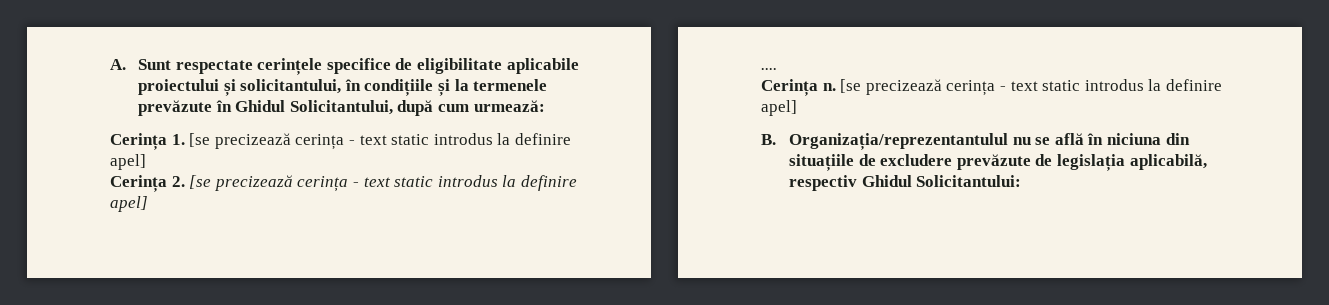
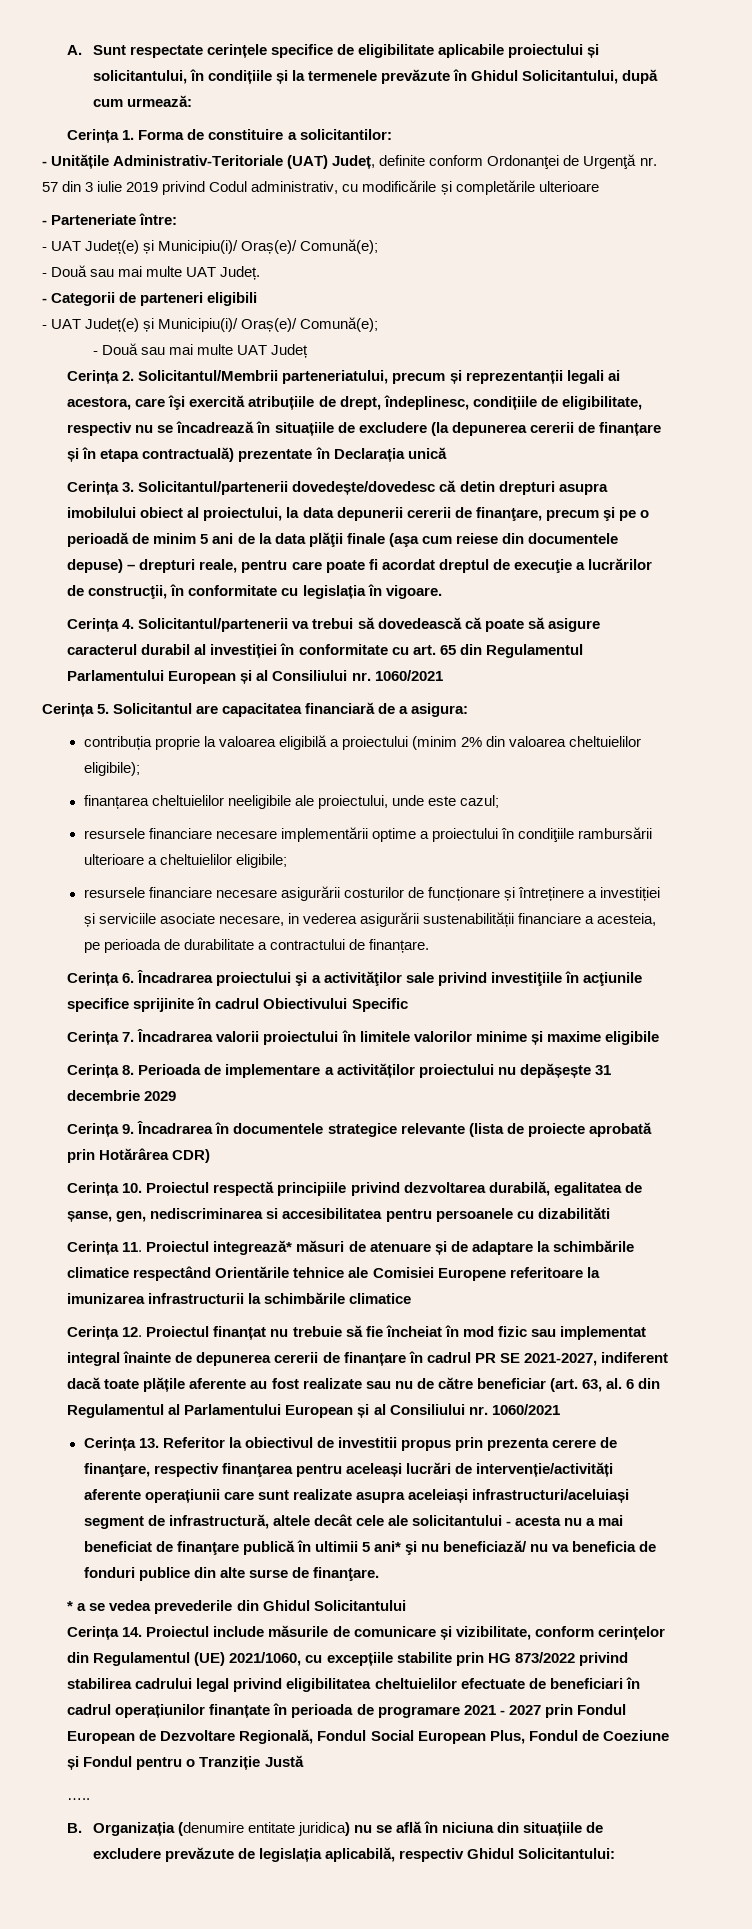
- Cerința 1. [se precizează cerința - text static introdus la definire apel]
- Cerința 2. [se precizează cerința - text static introdus la definire apel]
- ....
- Cerința n. [se precizează cerința - text static introdus la definire apel]
- B. Organizația/reprezentantulul nu se află în niciuna din situațiile de excludere prevăzute de legislația aplicabilă, respectiv Ghidul Solicitantului:
+ Cerința 1. Forma de constituire a solicitantilor:
+ - Unitățile Administrativ-Teritoriale (UAT) Județ, definite conform Ordonanţei de Urgenţă nr. 57 din 3 iulie 2019 privind Codul administrativ, cu modificările și completările ulterioare
+ - Parteneriate între:
+ - UAT Județ(e) și Municipiu(i)/ Oraș(e)/ Comună(e);
+ - Două sau mai multe UAT Județ.
+ - Categorii de parteneri eligibili
+ - UAT Județ(e) și Municipiu(i)/ Oraș(e)/ Comună(e);
+ - Două sau mai multe UAT Județ
+ Cerința 2. Solicitantul/Membrii parteneriatului, precum și reprezentanții legali ai acestora, care îşi exercită atribuțiile de drept, îndeplinesc, condițiile de eligibilitate, respectiv nu se încadrează în situațiile de excludere (la depunerea cererii de finanțare și în etapa contractuală) prezentate în Declarația unică
+ Cerința 3. Solicitantul/partenerii dovedește/dovedesc că detin drepturi asupra imobilului obiect al proiectului, la data depunerii cererii de finanţare, precum şi pe o perioadă de minim 5 ani de la data plăţii finale (aşa cum reiese din documentele depuse) – drepturi reale, pentru care poate fi acordat dreptul de execuţie a lucrărilor de construcţii, în conformitate cu legislația în vigoare.
+ Cerința 4. Solicitantul/partenerii va trebui să dovedească că poate să asigure caracterul durabil al investiției în conformitate cu art. 65 din Regulamentul Parlamentului European și al Consiliului nr. 1060/2021
+ Cerința 5. Solicitantul are capacitatea financiară de a asigura:
+ contribuția proprie la valoarea eligibilă a proiectului (minim 2% din valoarea cheltuielilor eligibile);
+ finanțarea cheltuielilor neeligibile ale proiectului, unde este cazul;
+ resursele financiare necesare implementării optime a proiectului în condiţiile rambursării ulterioare a cheltuielilor eligibile;
+ resursele financiare necesare asigurării costurilor de funcționare și întreținere a investiției și serviciile asociate necesare, in vederea asigurării sustenabilității financiare a acesteia, pe perioada de durabilitate a contractului de finanțare.
+ Cerința 6. Încadrarea proiectului şi a activităţilor sale privind investiţiile în acţiunile specifice sprijinite în cadrul Obiectivului Specific
+ Cerința 7. Încadrarea valorii proiectului în limitele valorilor minime și maxime eligibile
+ Cerința 8. Perioada de implementare a activităților proiectului nu depășește 31 decembrie 2029
+ Cerința 9. Încadrarea în documentele strategice relevante (lista de proiecte aprobată prin Hotărârea CDR)
+ Cerința 10. Proiectul respectă principiile privind dezvoltarea durabilă, egalitatea de șanse, gen, nediscriminarea si accesibilitatea pentru persoanele cu dizabilităti
+ Cerința 11. Proiectul integrează* măsuri de atenuare și de adaptare la schimbările climatice respectând Orientările tehnice ale Comisiei Europene referitoare la imunizarea infrastructurii la schimbările climatice
+ Cerința 12. Proiectul finanțat nu trebuie să fie încheiat în mod fizic sau implementat integral înainte de depunerea cererii de finanțare în cadrul PR SE 2021-2027, indiferent dacă toate plățile aferente au fost realizate sau nu de către beneficiar (art. 63, al. 6 din Regulamentul al Parlamentului European și al Consiliului nr. 1060/2021
+ Cerința 13. Referitor la obiectivul de investitii propus prin prezenta cerere de finanţare, respectiv finanţarea pentru aceleași lucrări de intervenție/activități aferente operațiunii care sunt realizate asupra aceleiași infrastructuri/aceluiași segment de infrastructură, altele decât cele ale solicitantului - acesta nu a mai beneficiat de finanţare publică în ultimii 5 ani* şi nu beneficiază/ nu va beneficia de fonduri publice din alte surse de finanţare.
+ * a se vedea prevederile din Ghidul Solicitantului
+ Cerința 14. Proiectul include măsurile de comunicare și vizibilitate, conform cerințelor din Regulamentul (UE) 2021/1060, cu excepțiile stabilite prin HG 873/2022 privind stabilirea cadrului legal privind eligibilitatea cheltuielilor efectuate de beneficiari în cadrul operațiunilor finanțate în perioada de programare 2021 - 2027 prin Fondul European de Dezvoltare Regională, Fondul Social European Plus, Fondul de Coeziune și Fondul pentru o Tranziție Justă
+ …..
+ B. Organizația (denumire entitate juridica) nu se află în niciuna din situațiile de excludere prevăzute de legislația aplicabilă, respectiv Ghidul Solicitantului:

